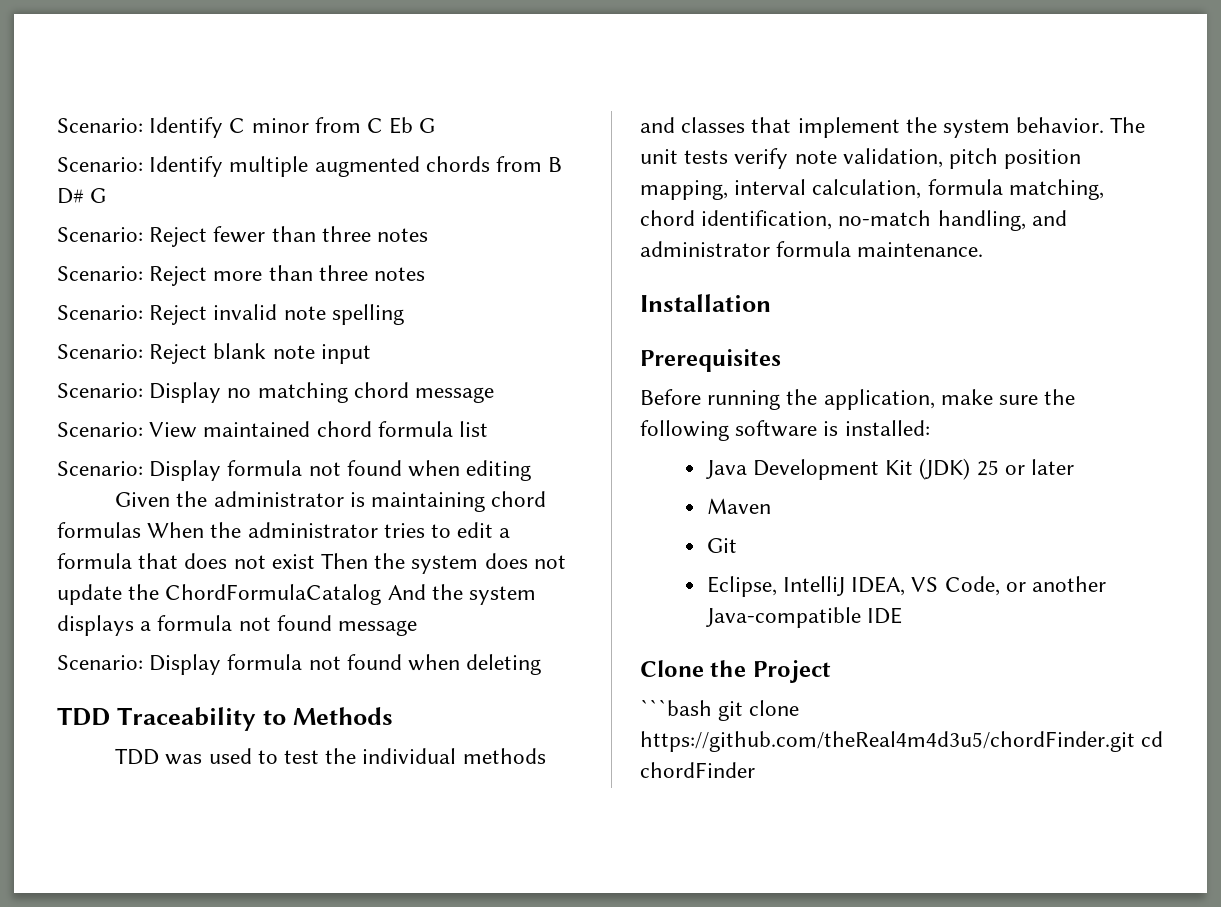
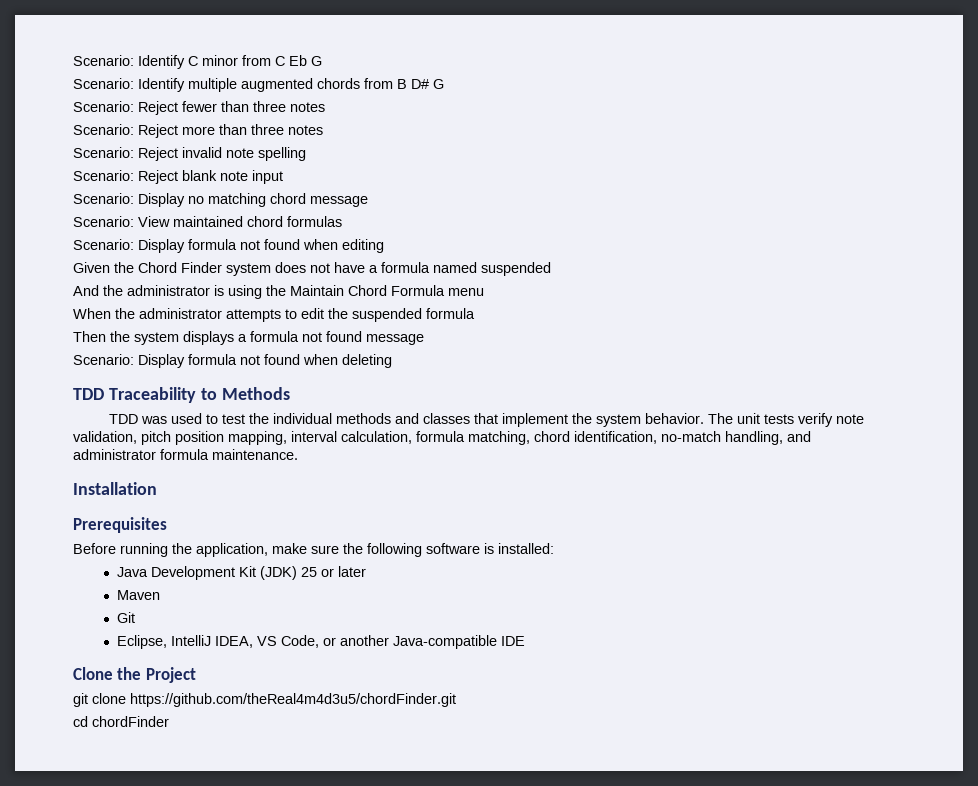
- Scenario: View maintained chord formula list
+ Scenario: View maintained chord formulas
- Given the administrator is maintaining chord formulas When the administrator tries to edit a formula that does not exist Then the system does not update the ChordFormulaCatalog And the system displays a formula not found message
+ Given the Chord Finder system does not have a formula named suspended
+ And the administrator is using the Maintain Chord Formula menu
+ When the administrator attempts to edit the suspended formula
+ Then the system displays a formula not found message
- ```bash git clone https://github.com/theReal4m4d3u5/chordFinder.git cd chordFinder
+ git clone https://github.com/theReal4m4d3u5/chordFinder.git
+ cd chordFinder

